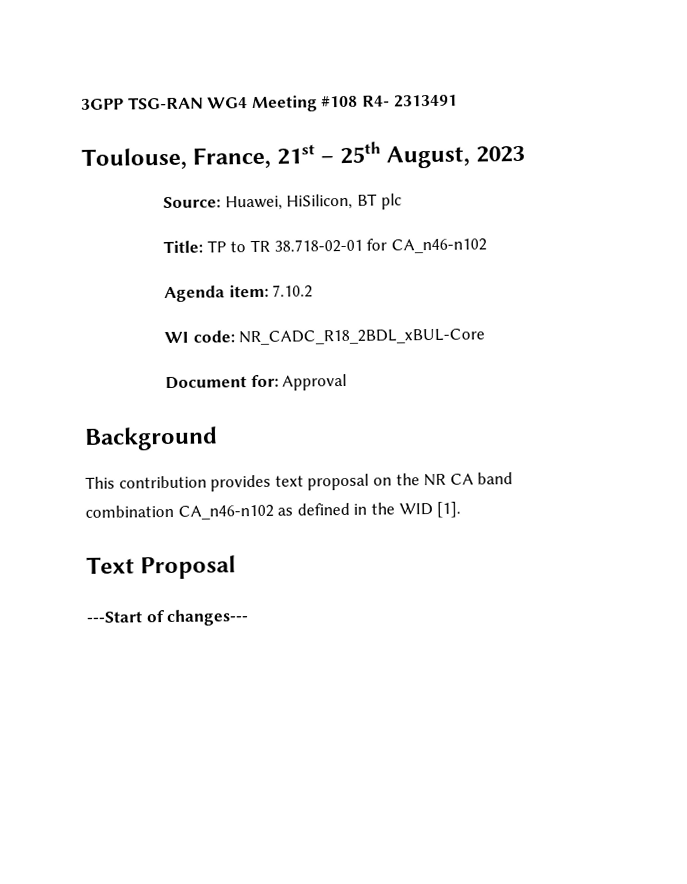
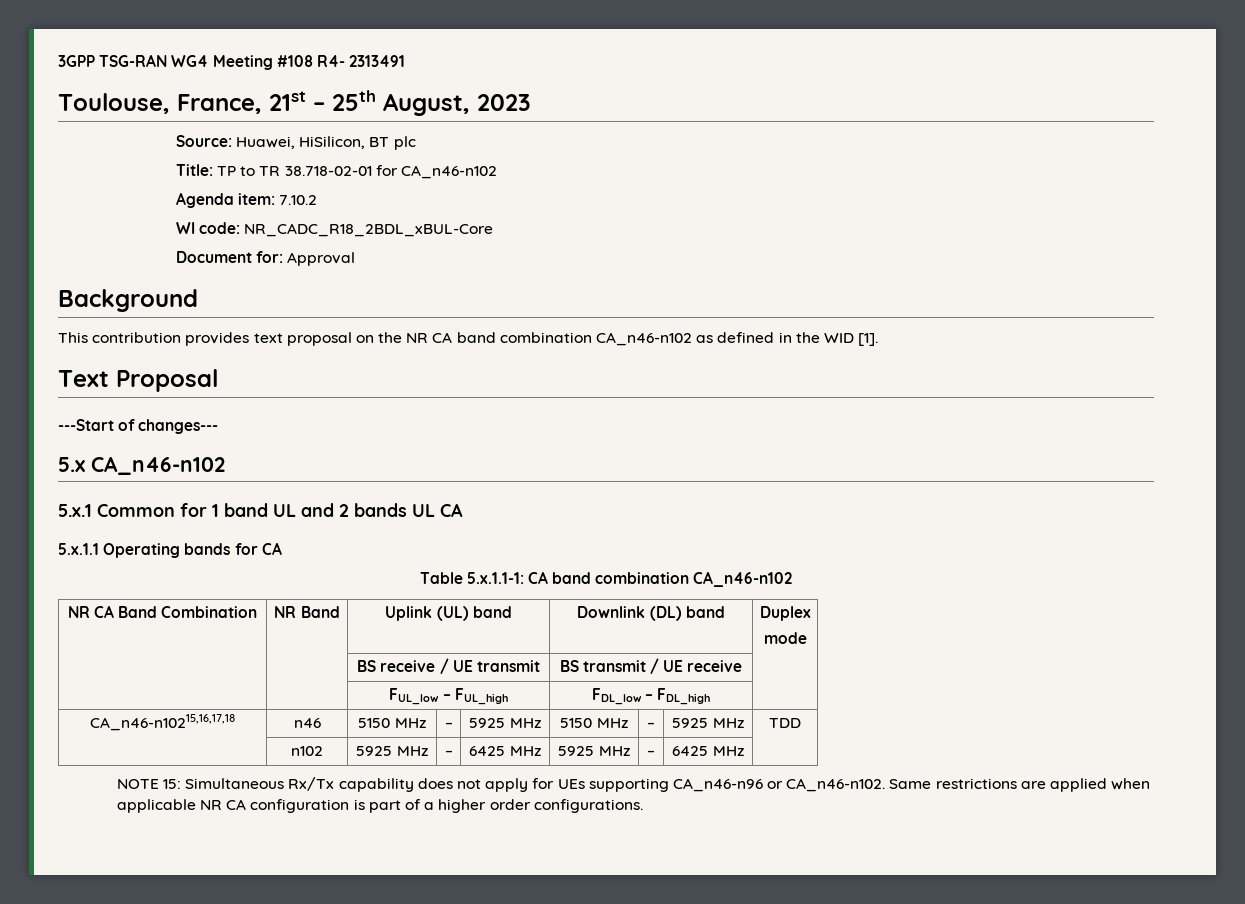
+ 5.x CA_n46-n102
+ 5.x.1 Common for 1 band UL and 2 bands UL CA
+ 5.x.1.1 Operating bands for CA
+ Table 5.x.1.1-1: CA band combination CA_n46-n102
+ NR CA Band Combination | NR Band | Uplink (UL) band | Downlink (DL) band | Duplex
+ mode
+ | | BS receive / UE transmit | BS transmit / UE receive |
+ | | FUL_low – FUL_high | FDL_low – FDL_high |
+ CA_n46-n10215,16,17,18 | n46 | 5150 MHz | – | 5925 MHz | 5150 MHz | – | 5925 MHz | TDD
+ | n102 | 5925 MHz | – | 6425 MHz | 5925 MHz | – | 6425 MHz |
+ NOTE 15: Simultaneous Rx/Tx capability does not apply for UEs supporting CA_n46-n96 or CA_n46-n102. Same restrictions are applied when applicable NR CA configuration is part of a higher order configurations.

